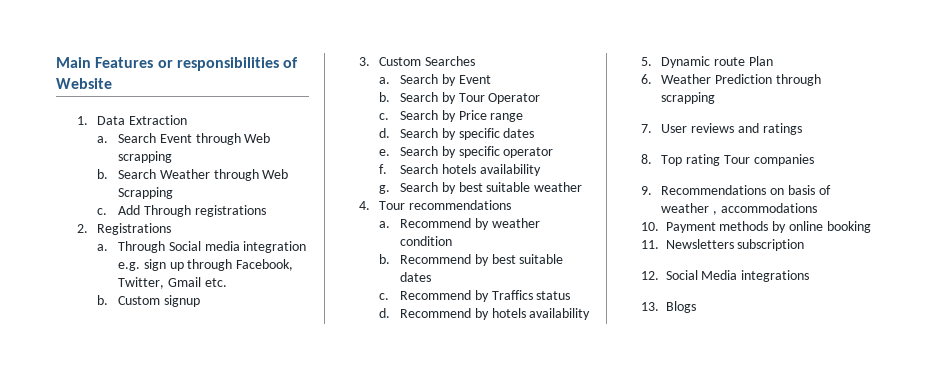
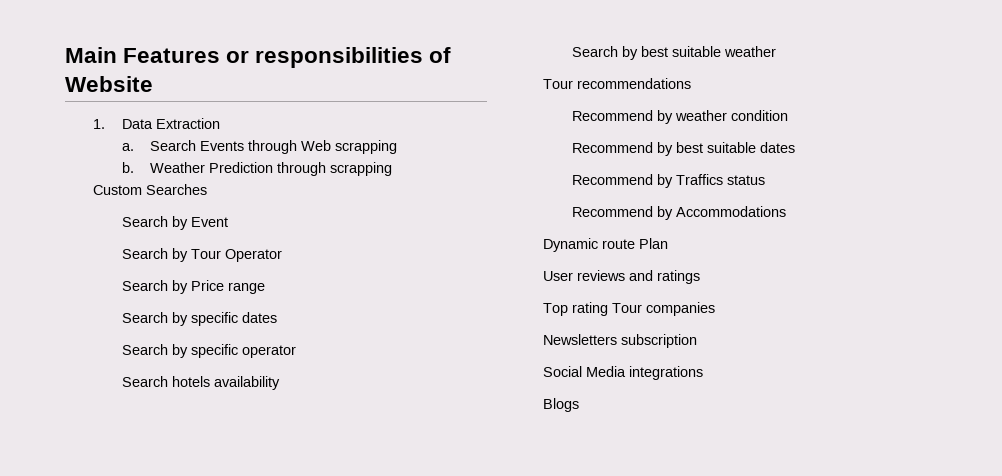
- Search Event through Web scrapping
+ Search Events through Web scrapping
- Search Weather through Web Scrapping
- c. Add Through registrations
- 2. Registrations
- a. Through Social media integration e.g. sign up through Facebook, Twitter, Gmail etc.
- b. Custom signup
- 3. Custom Searches
- a. Search by Event
- b. Search by Tour Operator
- c. Search by Price range
- d. Search by specific dates
- e. Search by specific operator
- f. Search hotels availability
- g. Search by best suitable weather
- 4. Tour recommendations
- a. Recommend by weather condition
- b. Recommend by best suitable dates
- c. Recommend by Traffics status
- d. Recommend by hotels availability
- 5. Dynamic route Plan
- 6. Weather Prediction through scrapping
- 7. User reviews and ratings
+ Weather Prediction through scrapping
+ Custom Searches
+ Search by Event
+ Search by Tour Operator
+ Search by Price range
+ Search by specific dates
+ Search by specific operator
+ Search hotels availability
+ Search by best suitable weather
+ Tour recommendations
+ Recommend by weather condition
+ Recommend by best suitable dates
+ Recommend by Traffics status
+ Recommend by Accommodations
+ Dynamic route Plan
+ User reviews and ratings
- 8. Top rating Tour companies
+ Top rating Tour companies
- 9. Recommendations on basis of weather , accommodations
- 10. Payment methods by online booking
- 11. Newsletters subscription
+ Newsletters subscription
- 12. Social Media integrations
+ Social Media integrations
- 13. Blogs
+ Blogs

